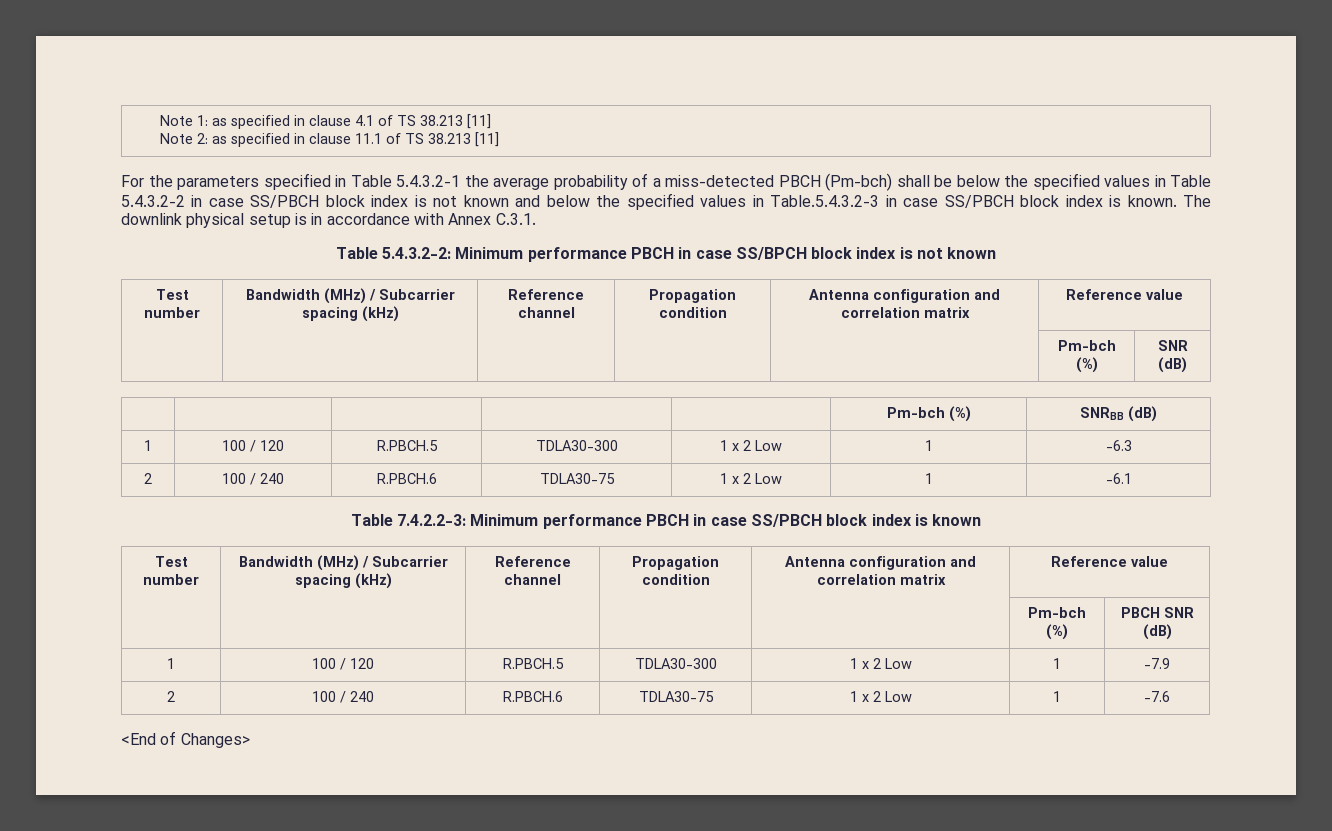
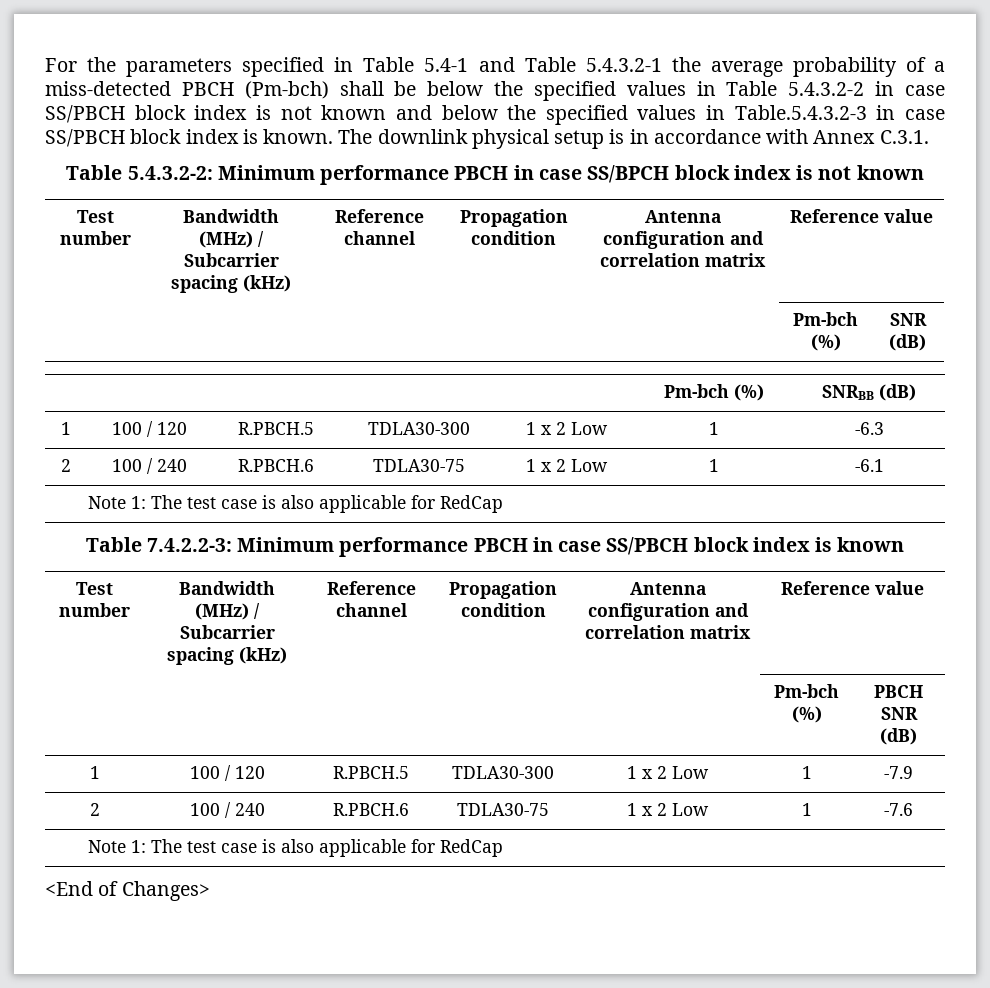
- Note 1: as specified in clause 4.1 of TS 38.213 [11]
- Note 2: as specified in clause 11.1 of TS 38.213 [11]
- For the parameters specified in Table 5.4.3.2-1 the average probability of a miss-detected PBCH (Pm-bch) shall be below the specified values in Table 5.4.3.2-2 in case SS/PBCH block index is not known and below the specified values in Table.5.4.3.2-3 in case SS/PBCH block index is known.
+ For the parameters specified in Table 5.4-1 and Table 5.4.3.2-1 the average probability of a miss-detected PBCH (Pm-bch) shall be below the specified values in Table 5.4.3.2-2 in case SS/PBCH block index is not known and below the specified values in Table.5.4.3.2-3 in case SS/PBCH block index is known.
  2 | 100 / 240 | R.PBCH.6 | TDLA30-75 | 1 x 2 Low | 1 | -6.1
+ Note 1: The test case is also applicable for RedCap
  2 | 100 / 240 | R.PBCH.6 | TDLA30-75 | 1 x 2 Low | 1 | -7.6
+ Note 1: The test case is also applicable for RedCap

